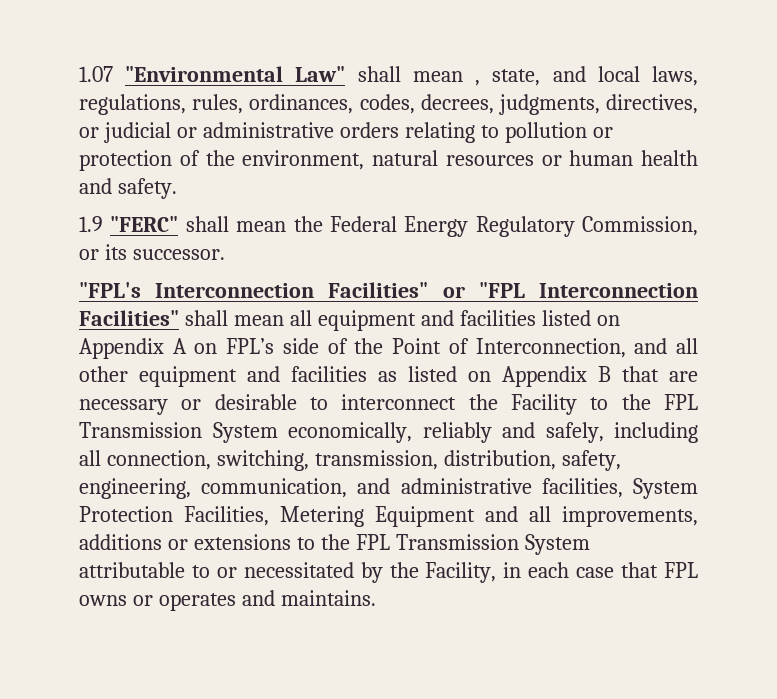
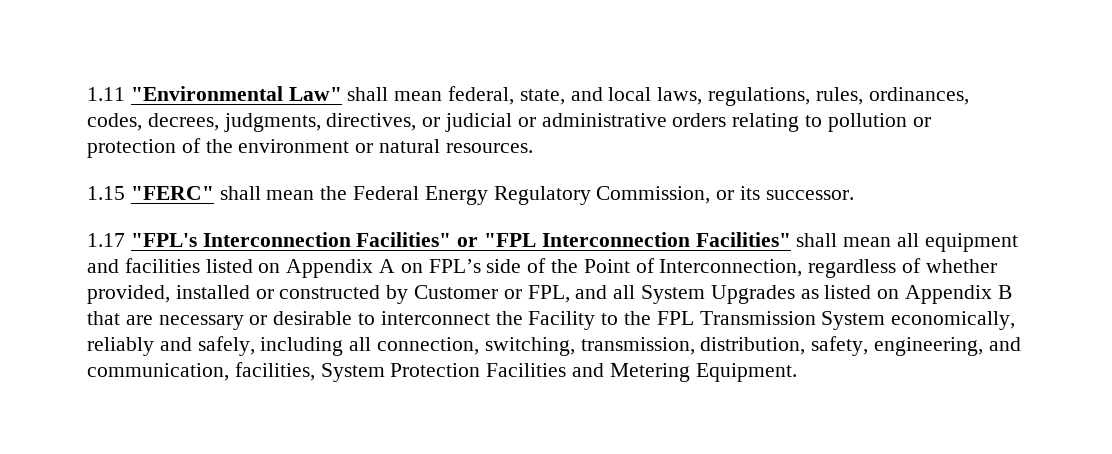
- 1.07 "Environmental Law" shall mean , state, and local laws, regulations, rules, ordinances, codes, decrees, judgments, directives, or judicial or administrative orders relating to pollution or protection of the environment, natural resources or human health and safety.
- 1.9 "FERC" shall mean the Federal Energy Regulatory Commission, or its successor.
+ 1.11 "Environmental Law" shall mean federal, state, and local laws, regulations, rules, ordinances, codes, decrees, judgments, directives, or judicial or administrative orders relating to pollution or protection of the environment or natural resources.
+ 1.15 "FERC" shall mean the Federal Energy Regulatory Commission, or its successor.
- "FPL's Interconnection Facilities" or "FPL Interconnection Facilities" shall mean all equipment and facilities listed on Appendix A on FPL’s side of the Point of Interconnection, and all other equipment and facilities as listed on Appendix B that are necessary or desirable to interconnect the Facility to the FPL Transmission System economically, reliably and safely, including all connection, switching, transmission, distribution, safety, engineering, communication, and administrative facilities, System Protection Facilities, Metering Equipment and all improvements, additions or extensions to the FPL Transmission System attributable to or necessitated by the Facility, in each case that FPL owns or operates and maintains.
+ 1.17 "FPL's Interconnection Facilities" or "FPL Interconnection Facilities" shall mean all equipment and facilities listed on Appendix A on FPL’s side of the Point of Interconnection, regardless of whether provided, installed or constructed by Customer or FPL, and all System Upgrades as listed on Appendix B that are necessary or desirable to interconnect the Facility to the FPL Transmission System economically, reliably and safely, including all connection, switching, transmission, distribution, safety, engineering, and communication, facilities, System Protection Facilities and Metering Equipment.

